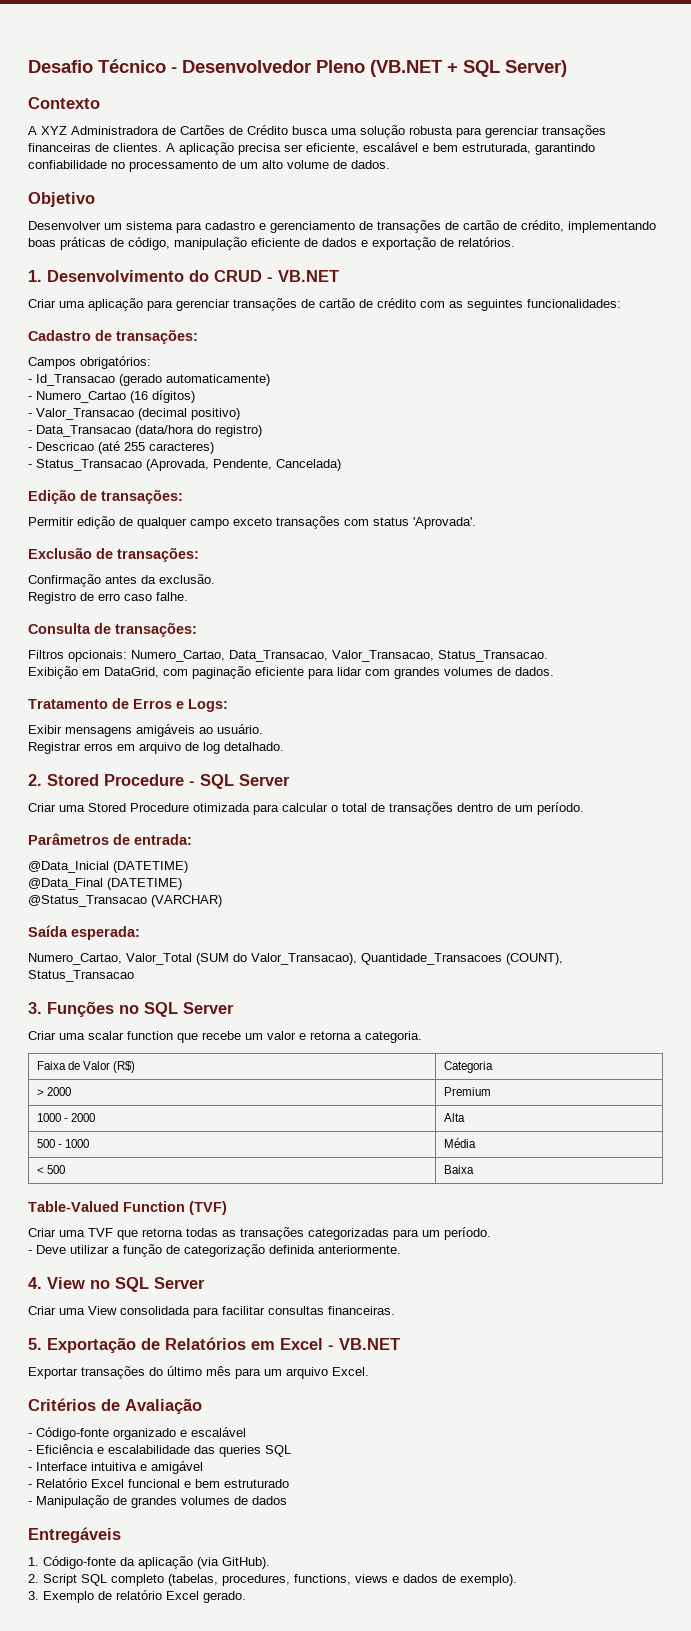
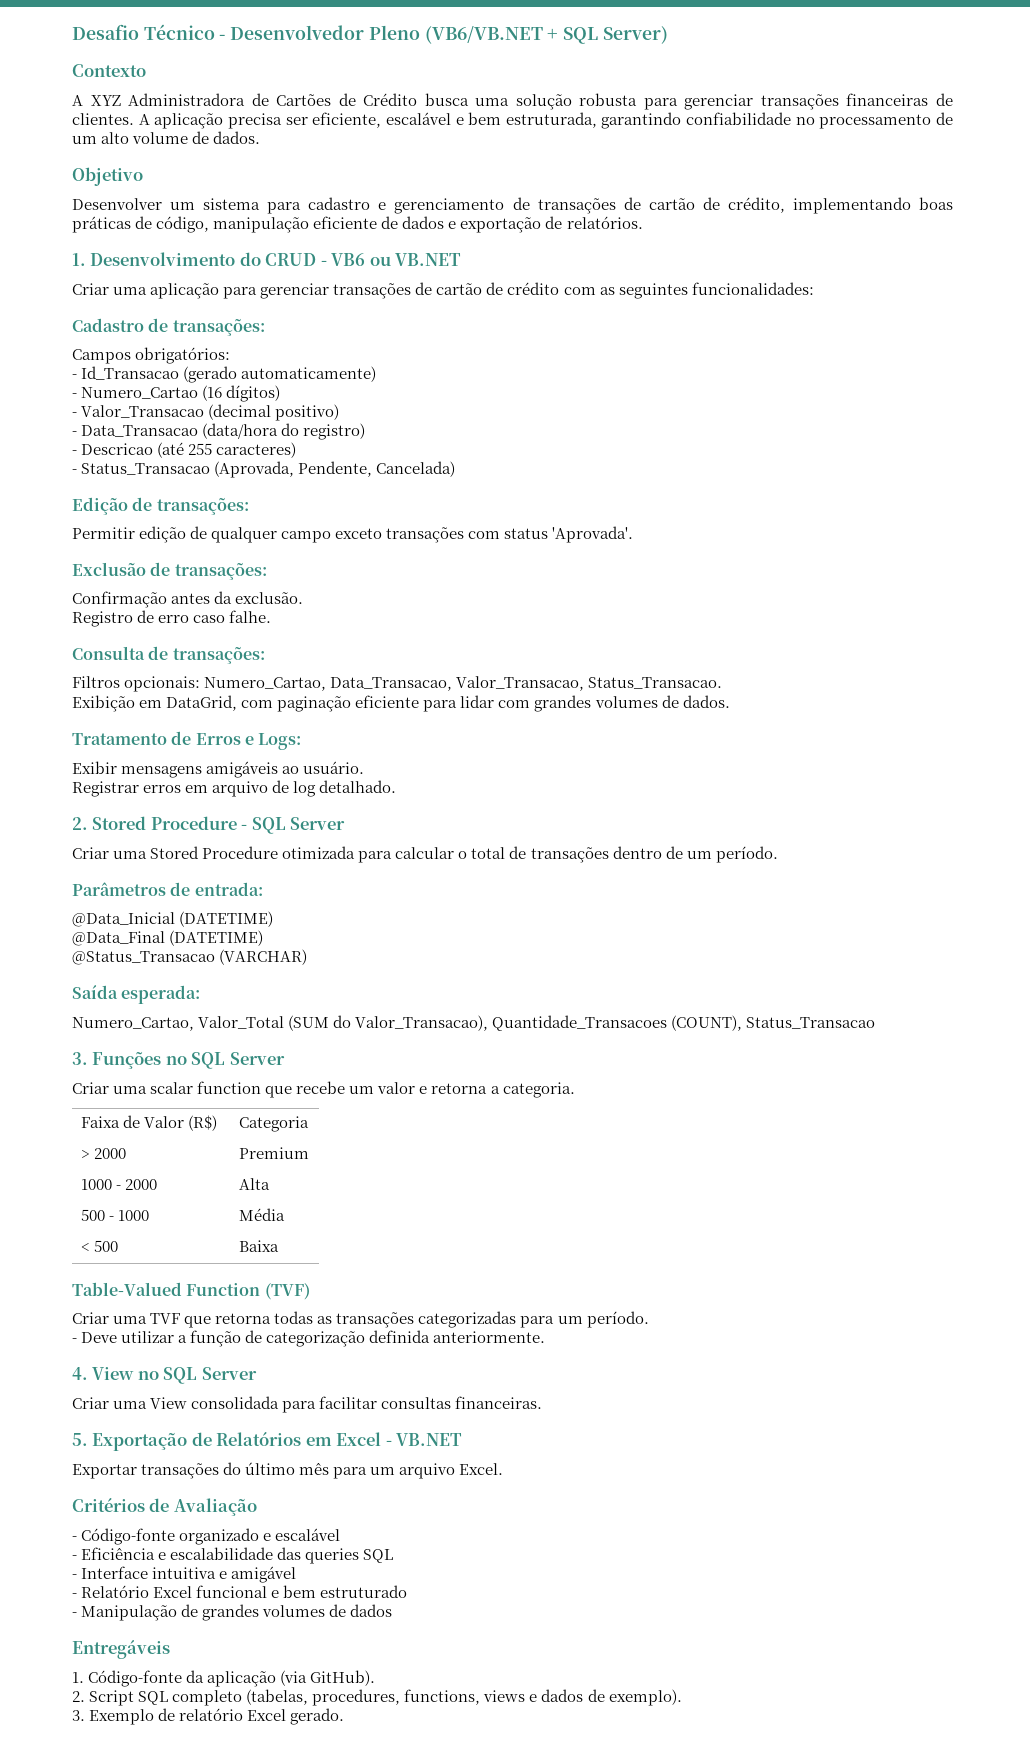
- Desafio Técnico - Desenvolvedor Pleno (VB.NET + SQL Server)
+ Desafio Técnico - Desenvolvedor Pleno (VB6/VB.NET + SQL Server)
- 1. Desenvolvimento do CRUD - VB.NET
+ 1. Desenvolvimento do CRUD - VB6 ou VB.NET

